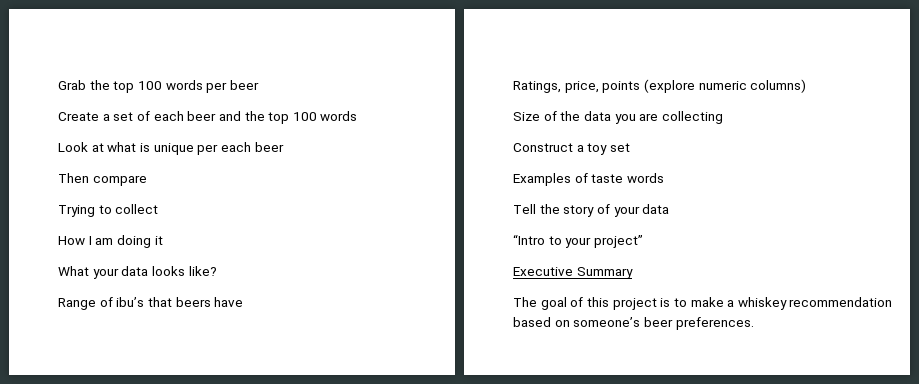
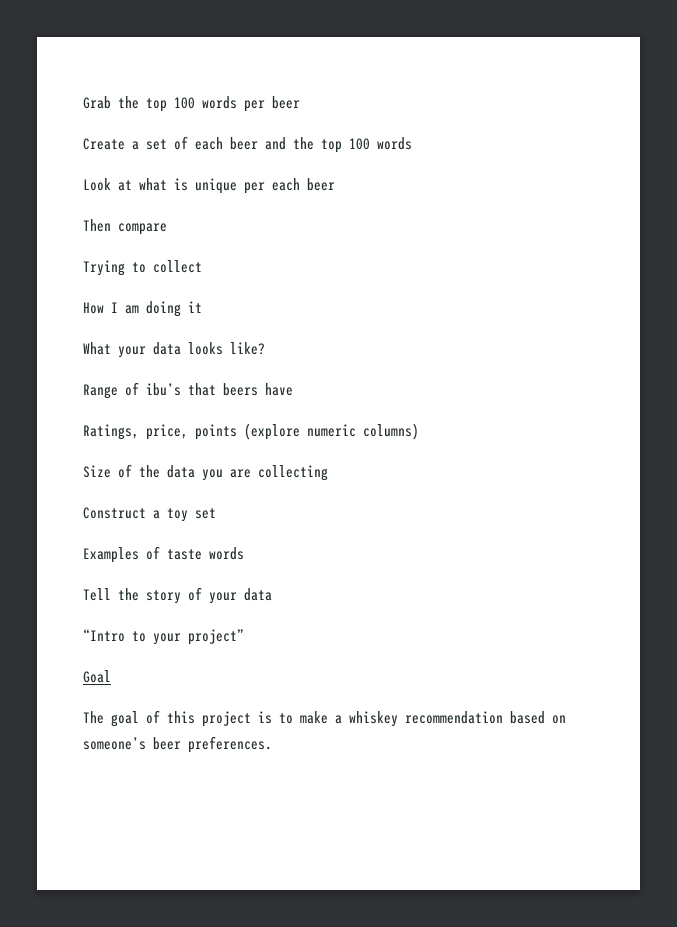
- Executive Summary
+ Goal

